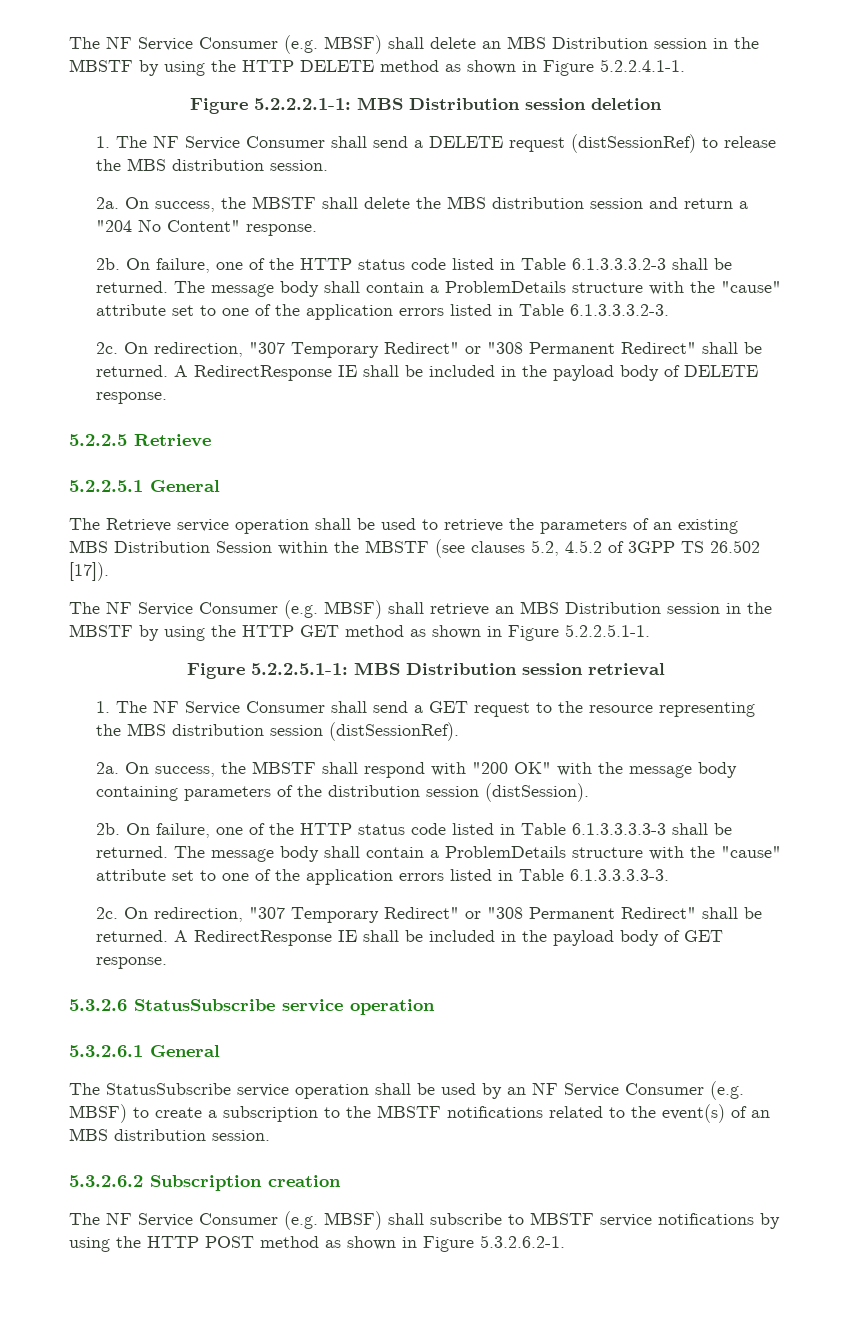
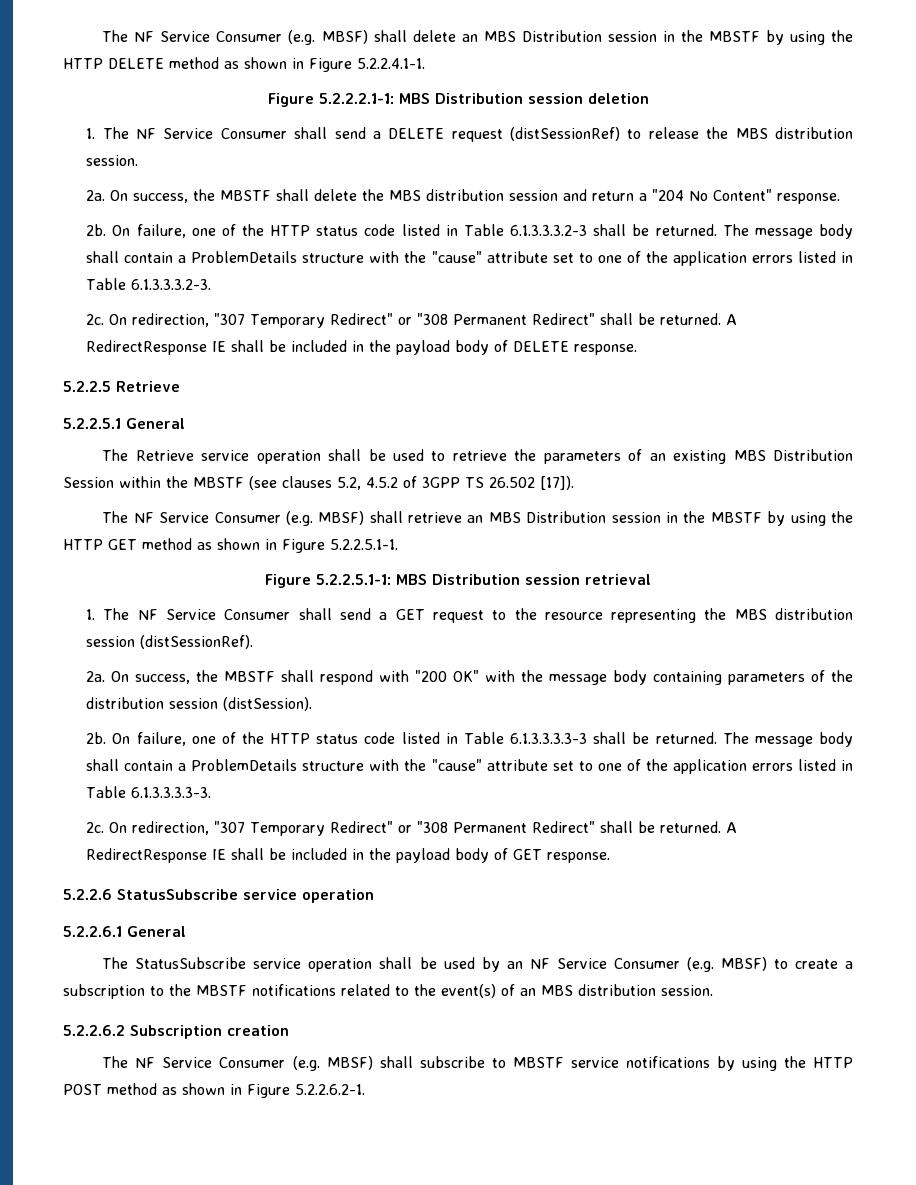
- 5.3.2.6 StatusSubscribe service operation
+ 5.2.2.6 StatusSubscribe service operation
- 5.3.2.6.1 General
+ 5.2.2.6.1 General
- 5.3.2.6.2 Subscription creation
+ 5.2.2.6.2 Subscription creation
- The NF Service Consumer (e.g. MBSF) shall subscribe to MBSTF service notifications by using the HTTP POST method as shown in Figure 5.3.2.6.2-1.
+ The NF Service Consumer (e.g. MBSF) shall subscribe to MBSTF service notifications by using the HTTP POST method as shown in Figure 5.2.2.6.2-1.

